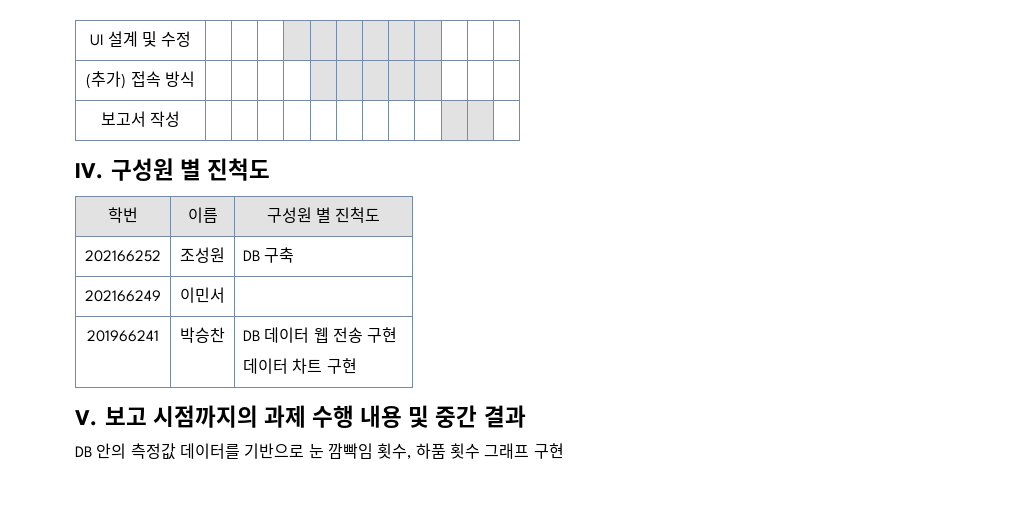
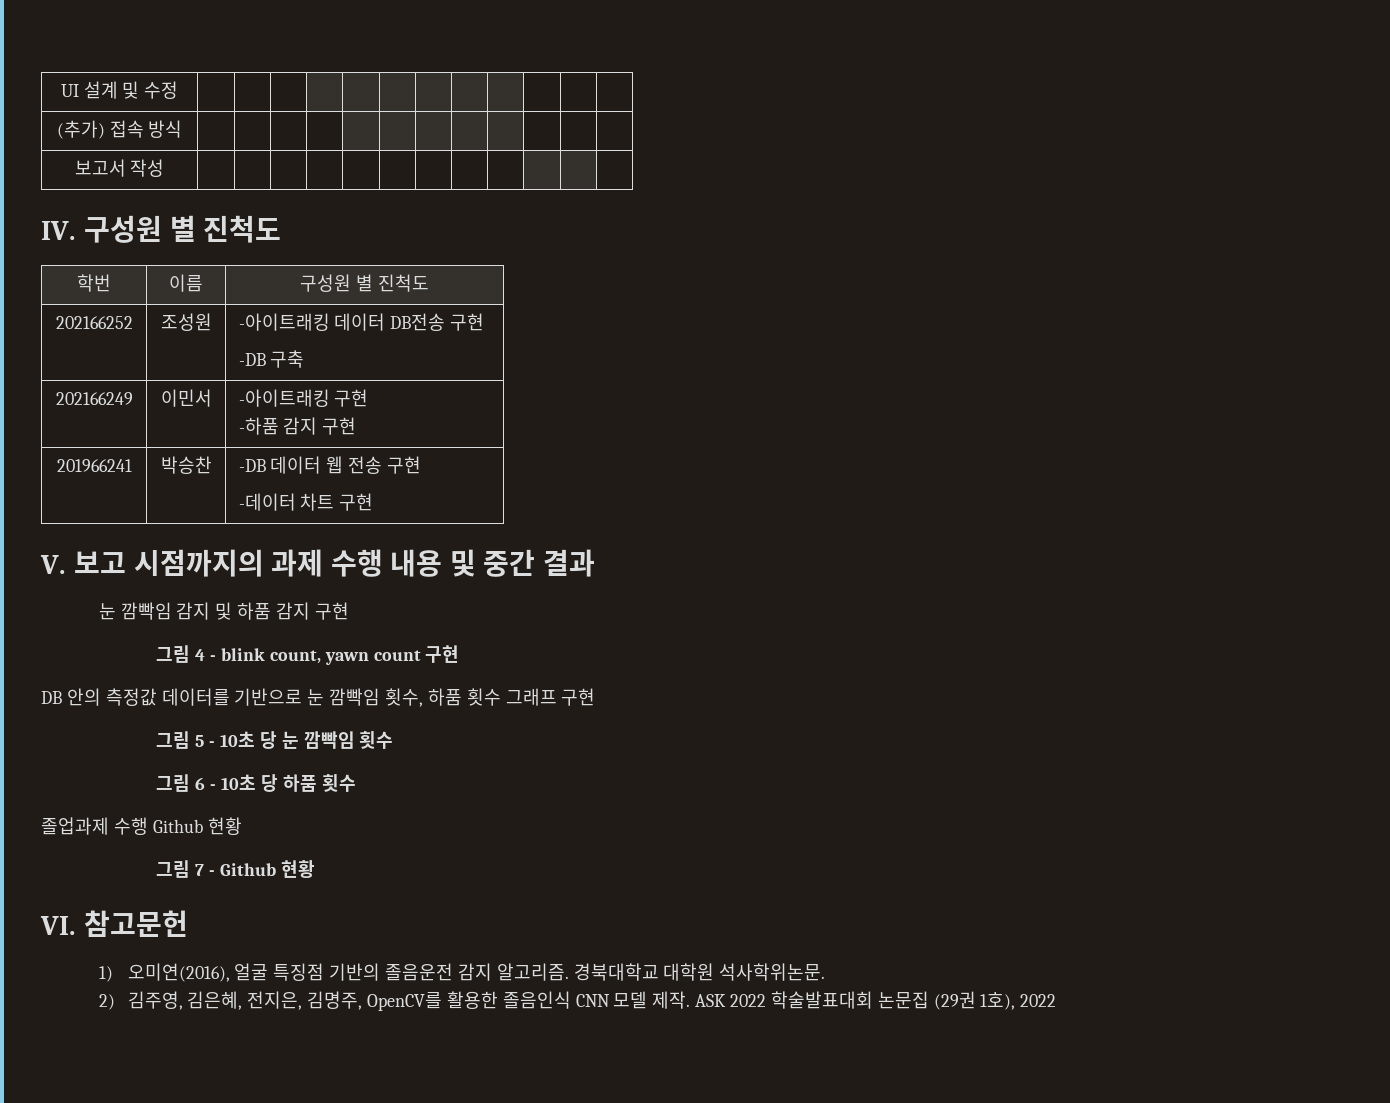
- 202166252 | 조성원 | DB 구축
- 202166249 | 이민서 |
+ 202166252 | 조성원 | -아이트래킹 데이터 DB전송 구현
+ -DB 구축
+ 202166249 | 이민서 | -아이트래킹 구현
+ -하품 감지 구현
- 201966241 | 박승찬 | DB 데이터 웹 전송 구현
- 데이터 차트 구현
+ 201966241 | 박승찬 | -DB 데이터 웹 전송 구현
+ -데이터 차트 구현
+ 눈 깜빡임 감지 및 하품 감지 구현
+ 그림 4 - blink count, yawn count 구현
+ 그림 5 - 10초 당 눈 깜빡임 횟수
+ 그림 6 - 10초 당 하품 횟수
+ 졸업과제 수행 Github 현황
+ 그림 7 - Github 현황
+ VI. 참고문헌
+ 1) 오미연(2016), 얼굴 특징점 기반의 졸음운전 감지 알고리즘. 경북대학교 대학원 석사학위논문.
+ 2) 김주영, 김은혜, 전지은, 김명주, OpenCV를 활용한 졸음인식 CNN 모델 제작. ASK 2022 학술발표대회 논문집 (29권 1호), 2022

